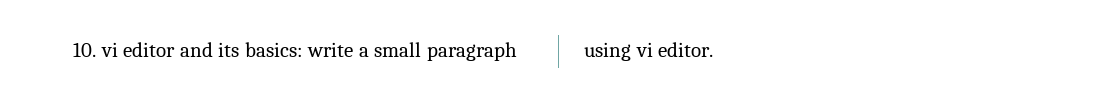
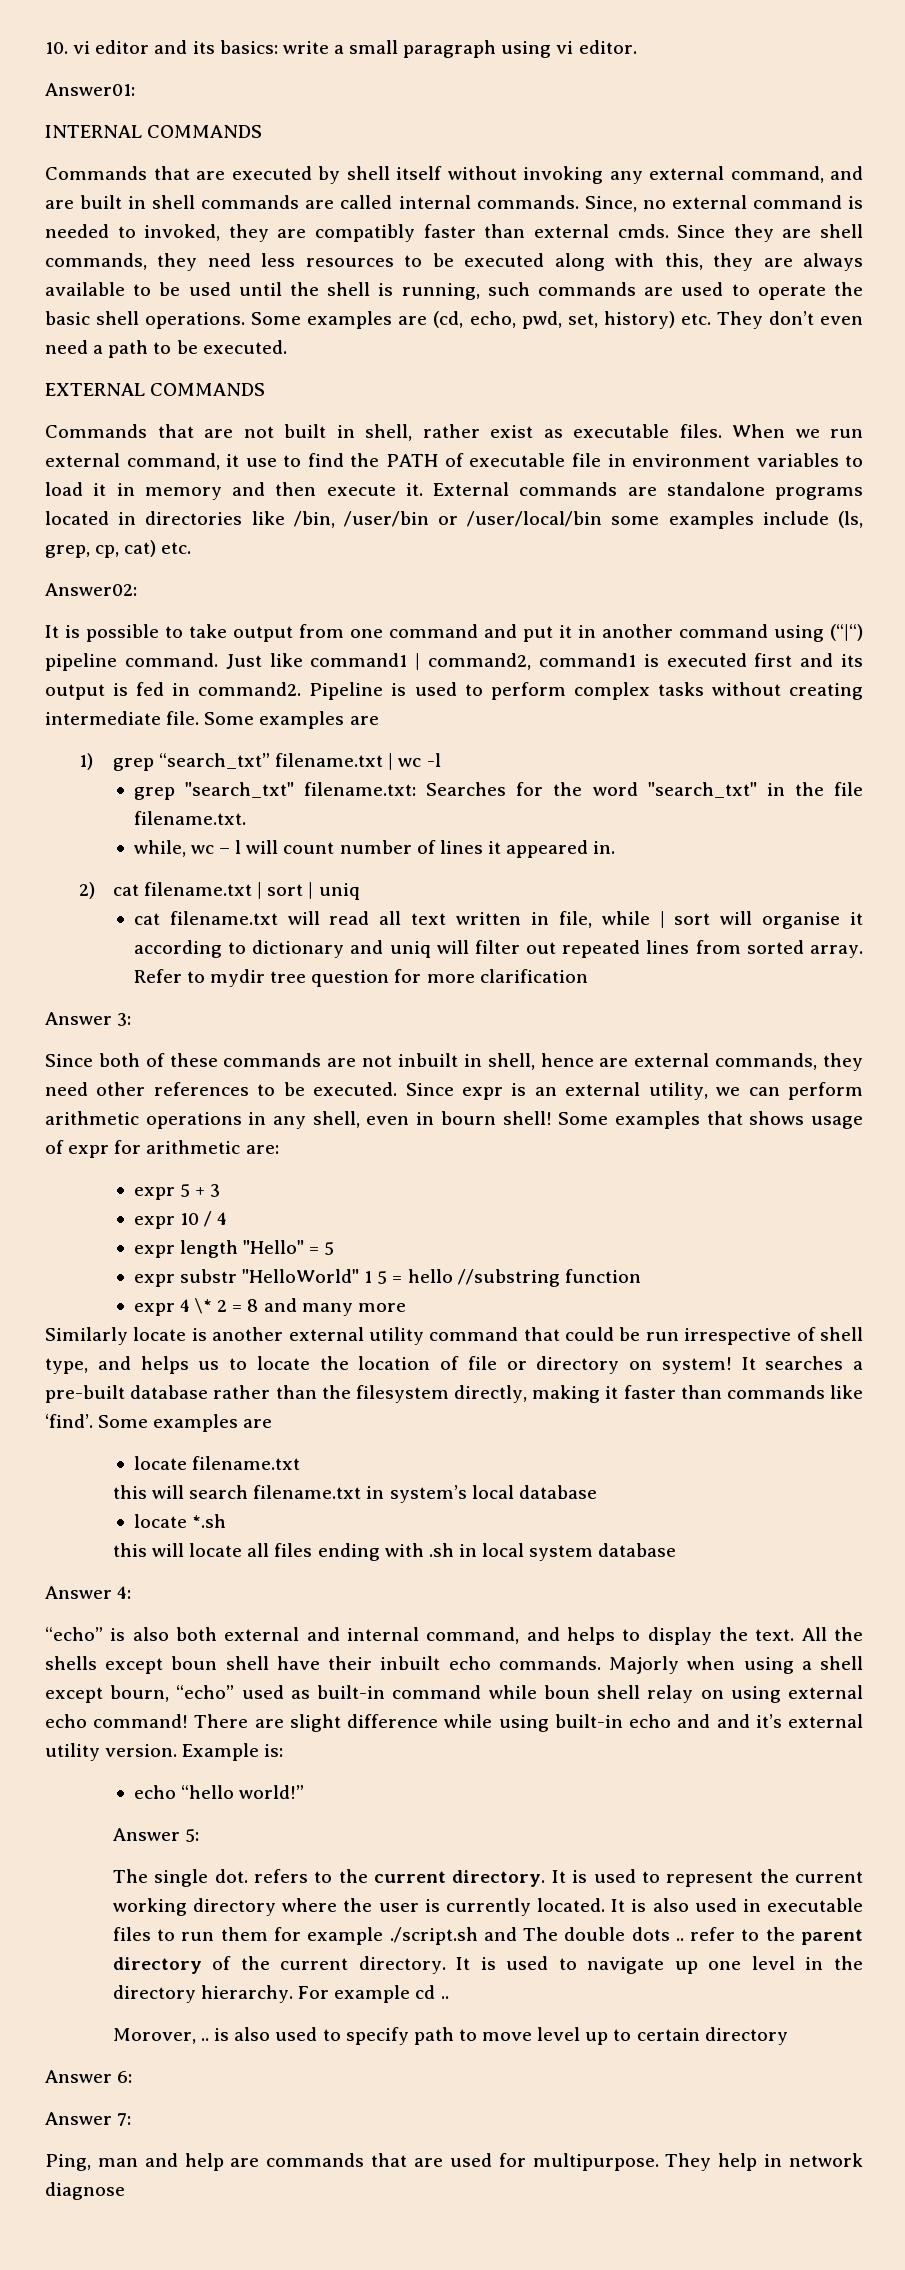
+ Answer01:
+ INTERNAL COMMANDS
+ Commands that are executed by shell itself without invoking any external command, and are built in shell commands are called internal commands. Since, no external command is needed to invoked, they are compatibly faster than external cmds. Since they are shell commands, they need less resources to be executed along with this, they are always available to be used until the shell is running, such commands are used to operate the basic shell operations. Some examples are (cd, echo, pwd, set, history) etc. They don’t even need a path to be executed.
+ EXTERNAL COMMANDS
+ Commands that are not built in shell, rather exist as executable files. When we run external command, it use to find the PATH of executable file in environment variables to load it in memory and then execute it. External commands are standalone programs located in directories like /bin, /user/bin or /user/local/bin some examples include (ls, grep, cp, cat) etc.
+ Answer02:
+ It is possible to take output from one command and put it in another command using (“|“) pipeline command. Just like command1 | command2, command1 is executed first and its output is fed in command2. Pipeline is used to perform complex tasks without creating intermediate file. Some examples are
+ 1) grep “search_txt” filename.txt | wc -l
+ grep "search_txt" filename.txt: Searches for the word "search_txt" in the file filename.txt.
+ while, wc – l will count number of lines it appeared in.
+ 2) cat filename.txt | sort | uniq
+ cat filename.txt will read all text written in file, while | sort will organise it according to dictionary and uniq will filter out repeated lines from sorted array. Refer to mydir tree question for more clarification
+ Answer 3:
+ Since both of these commands are not inbuilt in shell, hence are external commands, they need other references to be executed. Since expr is an external utility, we can perform arithmetic operations in any shell, even in bourn shell! Some examples that shows usage of expr for arithmetic are:
+ expr 5 + 3
+ expr 10 / 4
+ expr length "Hello" = 5
+ expr substr "HelloWorld" 1 5 = hello //substring function
+ expr 4 \* 2 = 8 and many more
+ Similarly locate is another external utility command that could be run irrespective of shell type, and helps us to locate the location of file or directory on system! It searches a pre-built database rather than the filesystem directly, making it faster than commands like ‘find’. Some examples are
+ locate filename.txt
+ this will search filename.txt in system’s local database
+ locate *.sh
+ this will locate all files ending with .sh in local system database
+ Answer 4:
+ “echo” is also both external and internal command, and helps to display the text. All the shells except boun shell have their inbuilt echo commands. Majorly when using a shell except bourn, “echo” used as built-in command while boun shell relay on using external echo command! There are slight difference while using built-in echo and and it’s external utility version. Example is:
+ echo “hello world!”
+ Answer 5:
+ The single dot. refers to the current directory. It is used to represent the current working directory where the user is currently located. It is also used in executable files to run them for example ./script.sh and The double dots .. refer to the parent directory of the current directory. It is used to navigate up one level in the directory hierarchy. For example cd ..
+ Morover, .. is also used to specify path to move level up to certain directory
+ Answer 6:
+ Answer 7:
+ Ping, man and help are commands that are used for multipurpose. They help in network diagnose

